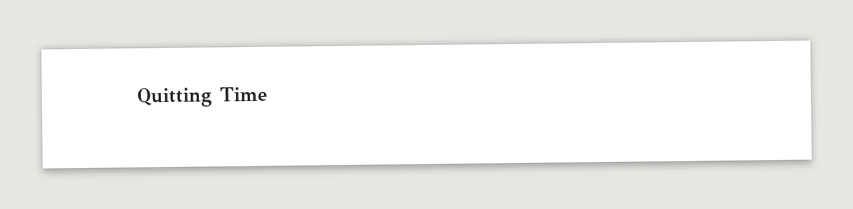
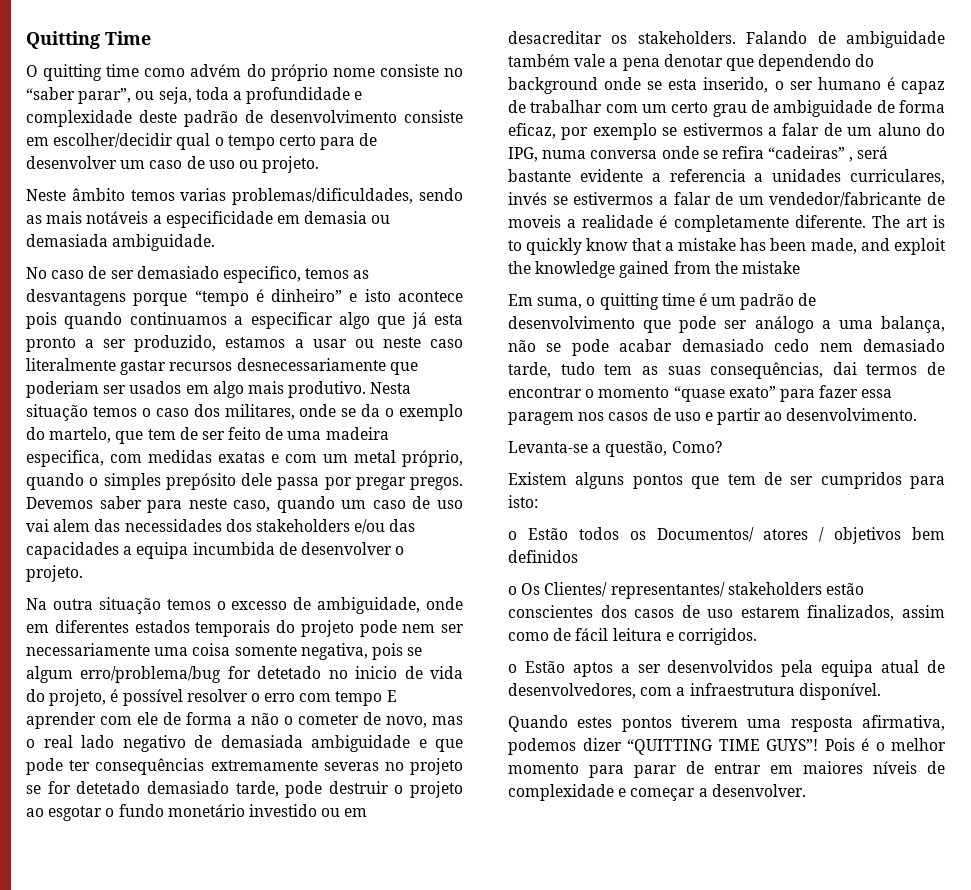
+ O quitting time como advém do próprio nome consiste no “saber parar”, ou seja, toda a profundidade e complexidade deste padrão de desenvolvimento consiste em escolher/decidir qual o tempo certo para de desenvolver um caso de uso ou projeto.
+ Neste âmbito temos varias problemas/dificuldades, sendo as mais notáveis a especificidade em demasia ou demasiada ambiguidade.
+ No caso de ser demasiado especifico, temos as desvantagens porque “tempo é dinheiro” e isto acontece pois quando continuamos a especificar algo que já esta pronto a ser produzido, estamos a usar ou neste caso literalmente gastar recursos desnecessariamente que poderiam ser usados em algo mais produtivo. Nesta situação temos o caso dos militares, onde se da o exemplo do martelo, que tem de ser feito de uma madeira especifica, com medidas exatas e com um metal próprio, quando o simples prepósito dele passa por pregar pregos. Devemos saber para neste caso, quando um caso de uso vai alem das necessidades dos stakeholders e/ou das capacidades a equipa incumbida de desenvolver o projeto.
+ Na outra situação temos o excesso de ambiguidade, onde em diferentes estados temporais do projeto pode nem ser necessariamente uma coisa somente negativa, pois se algum erro/problema/bug for detetado no inicio de vida do projeto, é possível resolver o erro com tempo E aprender com ele de forma a não o cometer de novo, mas o real lado negativo de demasiada ambiguidade e que pode ter consequências extremamente severas no projeto se for detetado demasiado tarde, pode destruir o projeto ao esgotar o fundo monetário investido ou em desacreditar os stakeholders. Falando de ambiguidade também vale a pena denotar que dependendo do background onde se esta inserido, o ser humano é capaz de trabalhar com um certo grau de ambiguidade de forma eficaz, por exemplo se estivermos a falar de um aluno do IPG, numa conversa onde se refira “cadeiras” , será bastante evidente a referencia a unidades curriculares, invés se estivermos a falar de um vendedor/fabricante de moveis a realidade é completamente diferente. The art is to quickly know that a mistake has been made, and exploit the knowledge gained from the mistake
+ Em suma, o quitting time é um padrão de desenvolvimento que pode ser análogo a uma balança, não se pode acabar demasiado cedo nem demasiado tarde, tudo tem as suas consequências, dai termos de encontrar o momento “quase exato” para fazer essa paragem nos casos de uso e partir ao desenvolvimento.
+ Levanta-se a questão, Como?
+ Existem alguns pontos que tem de ser cumpridos para isto:
+ o Estão todos os Documentos/ atores / objetivos bem definidos
+ o Os Clientes/ representantes/ stakeholders estão conscientes dos casos de uso estarem finalizados, assim como de fácil leitura e corrigidos.
+ o Estão aptos a ser desenvolvidos pela equipa atual de desenvolvedores, com a infraestrutura disponível.
+ Quando estes pontos tiverem uma resposta afirmativa, podemos dizer “QUITTING TIME GUYS”! Pois é o melhor momento para parar de entrar em maiores níveis de complexidade e começar a desenvolver.

